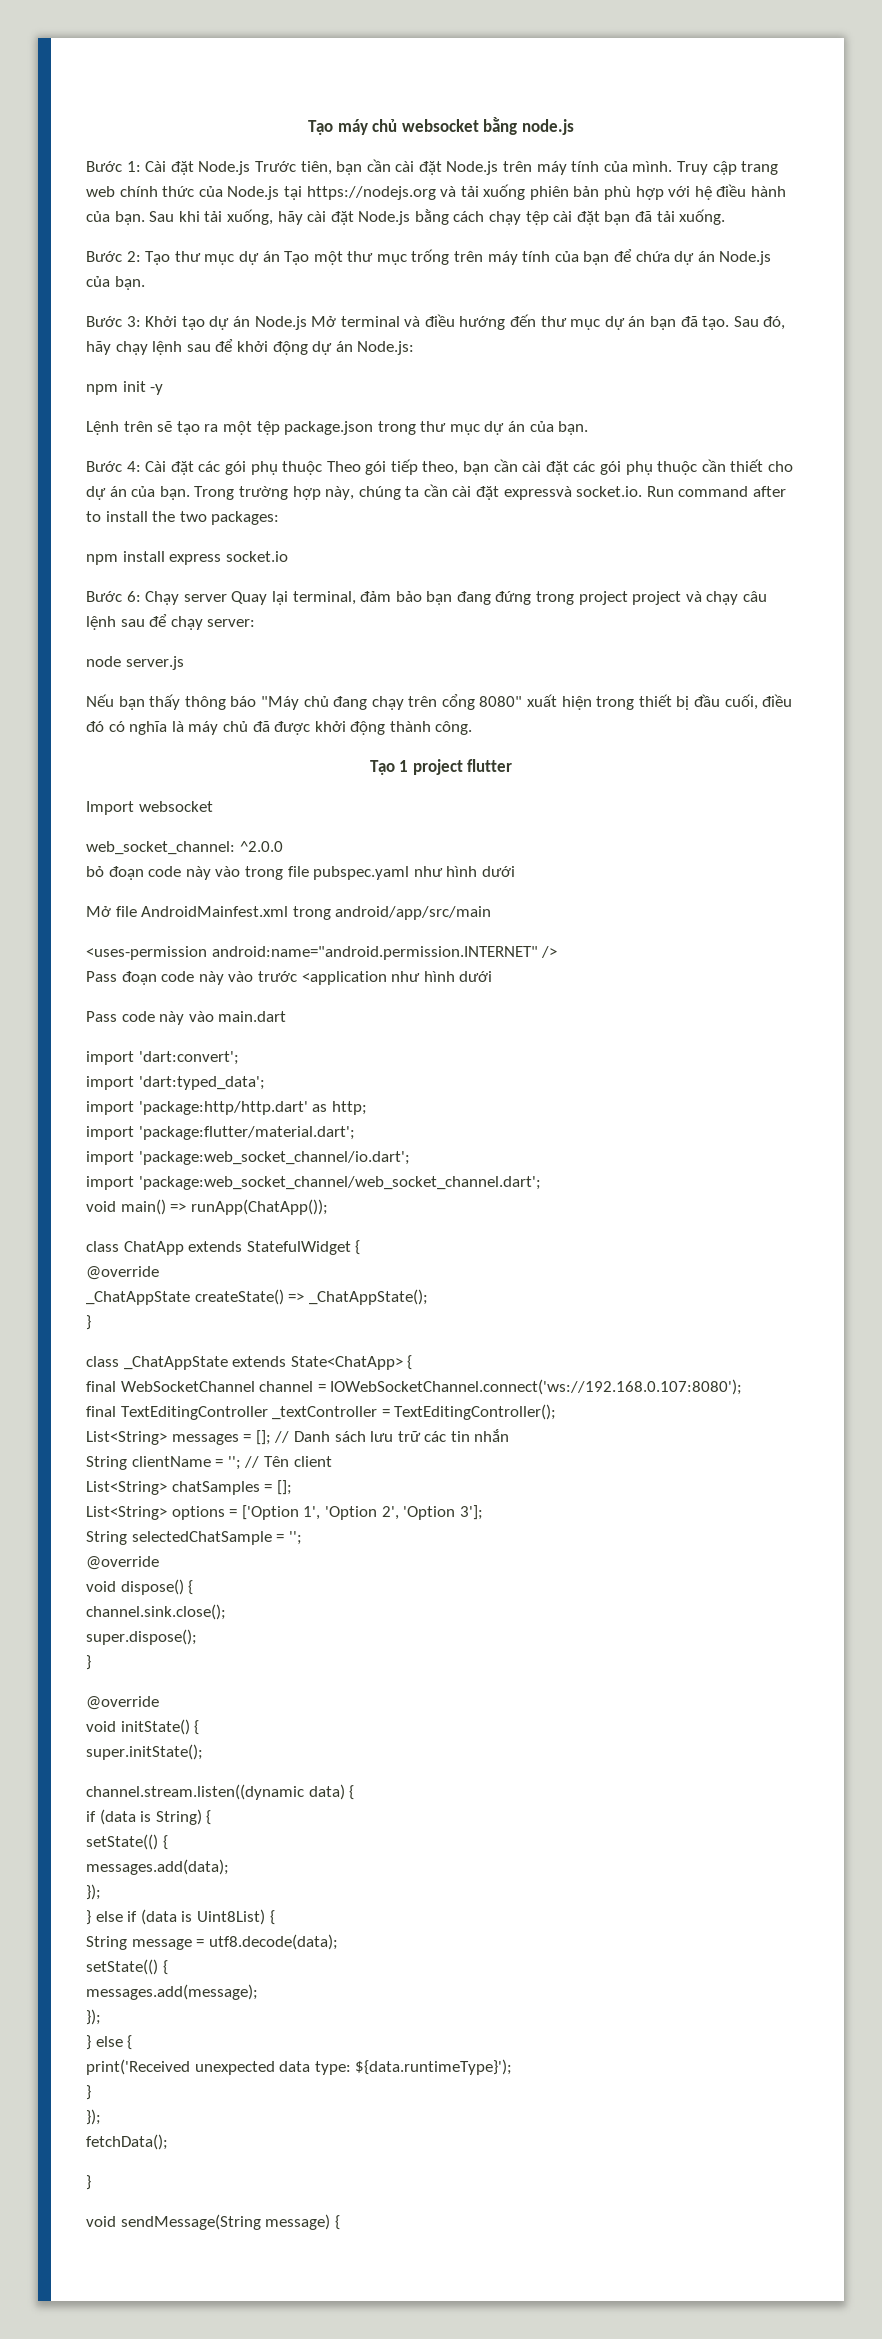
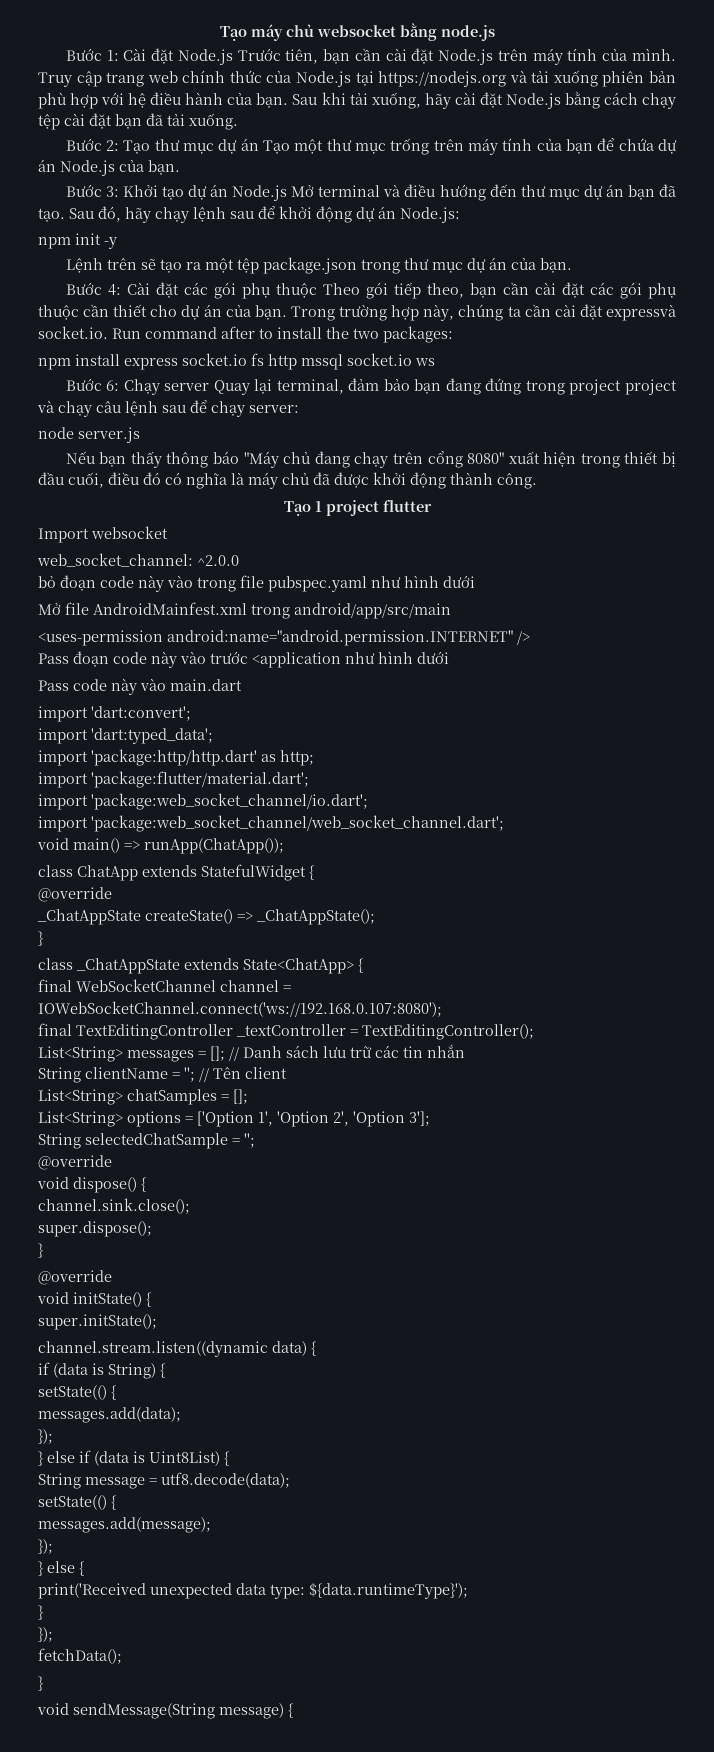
- npm install express socket.io
+ npm install express socket.io fs http mssql socket.io ws

